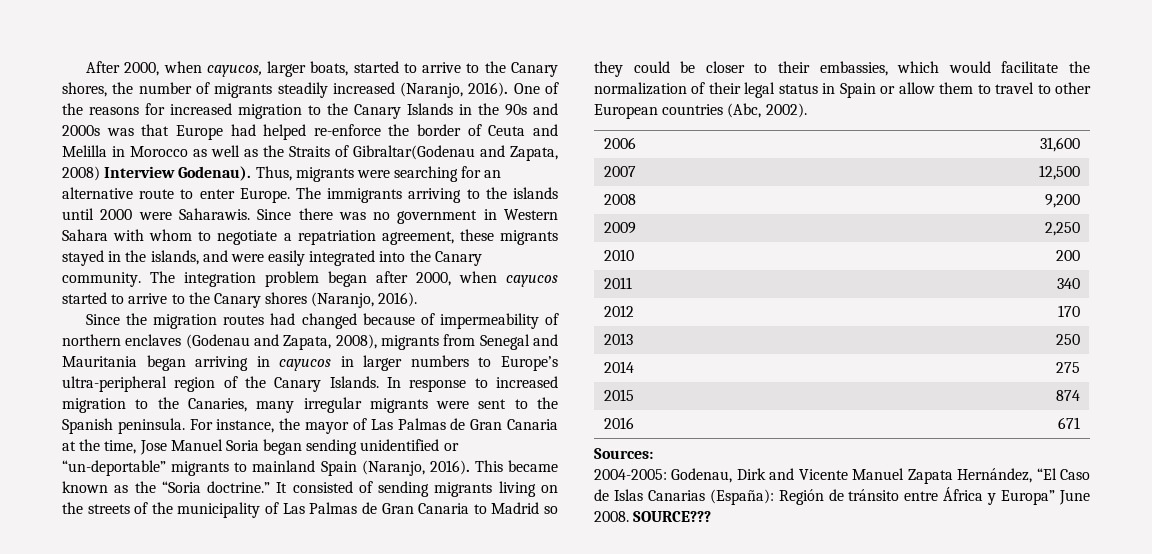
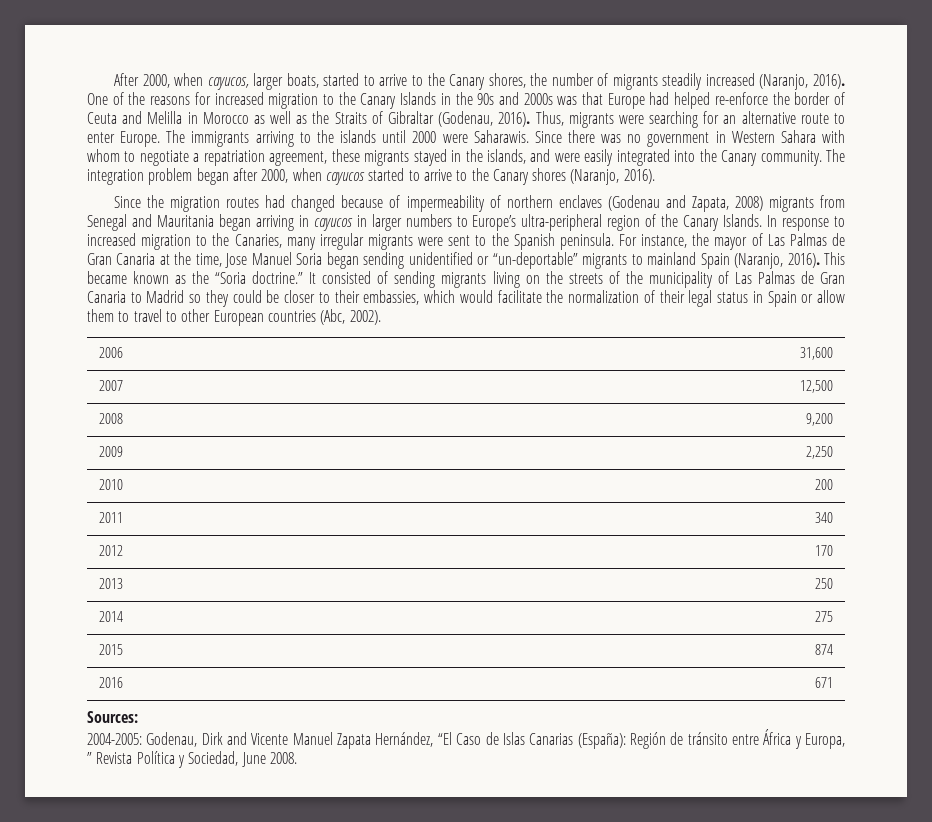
- One of the reasons for increased migration to the Canary Islands in the 90s and 2000s was that Europe had helped re-enforce the border of Ceuta and Melilla in Morocco as well as the Straits of Gibraltar(Godenau and Zapata, 2008) Interview Godenau).
+ One of the reasons for increased migration to the Canary Islands in the 90s and 2000s was that Europe had helped re-enforce the border of Ceuta and Melilla in Morocco as well as the Straits of Gibraltar (Godenau, 2016).
- Since the migration routes had changed because of impermeability of northern enclaves (Godenau and Zapata, 2008), migrants from Senegal and Mauritania began arriving in cayucos in larger numbers to Europe’s ultra-peripheral region of the Canary Islands.
+ Since the migration routes had changed because of impermeability of northern enclaves (Godenau and Zapata, 2008) migrants from Senegal and Mauritania began arriving in cayucos in larger numbers to Europe’s ultra-peripheral region of the Canary Islands.
- 2004-2005: Godenau, Dirk and Vicente Manuel Zapata Hernández, “El Caso de Islas Canarias (España): Región de tránsito entre África y Europa” June 2008. SOURCE???
+ 2004-2005: Godenau, Dirk and Vicente Manuel Zapata Hernández, “El Caso de Islas Canarias (España): Región de tránsito entre África y Europa, ” Revista Política y Sociedad, June 2008.

